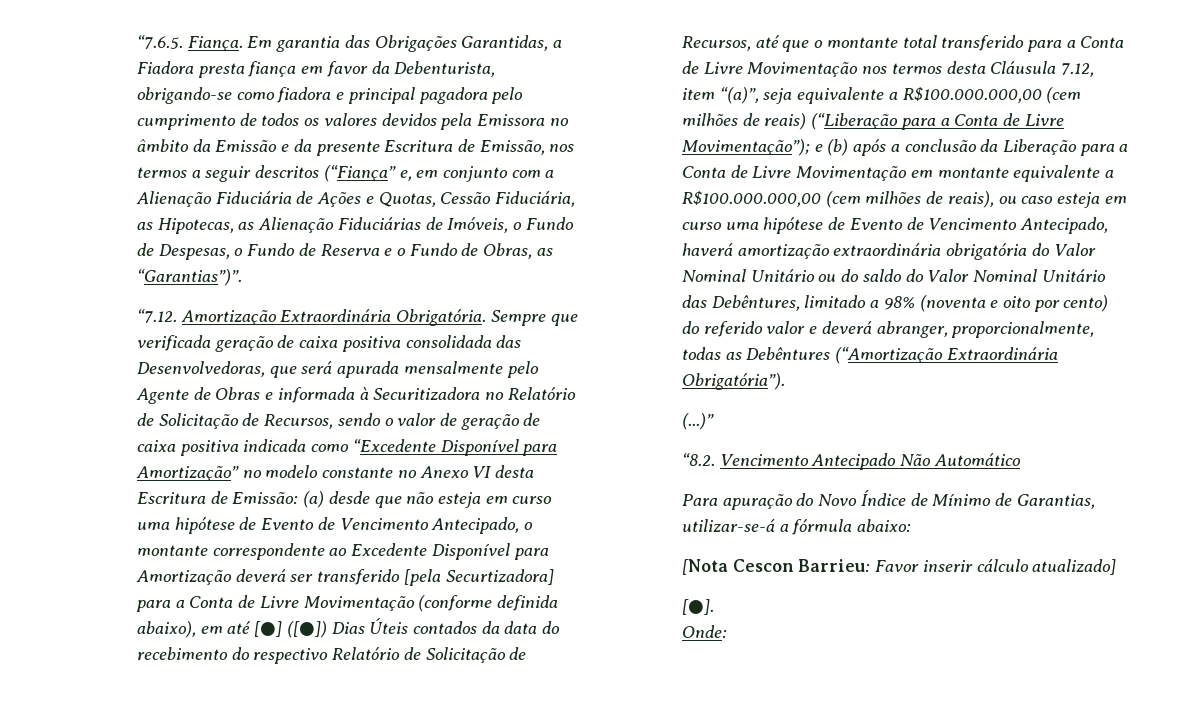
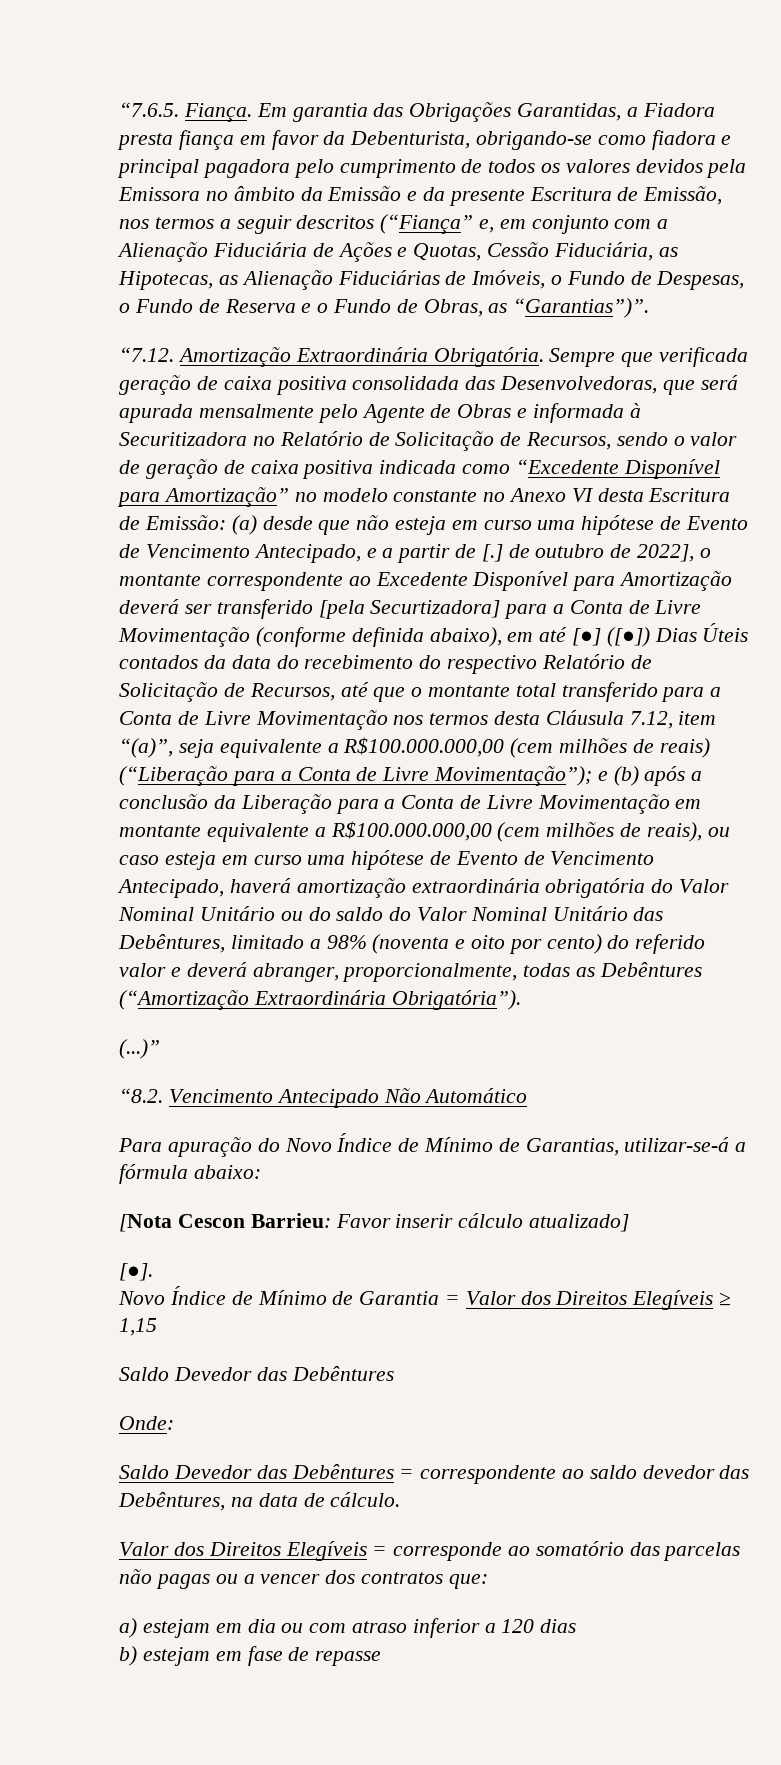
- (a) desde que não esteja em curso uma hipótese de Evento de Vencimento Antecipado, o montante correspondente ao Excedente Disponível para Amortização deverá ser transferido [pela Securtizadora] para a Conta de Livre Movimentação (conforme definida abaixo), em até [●] ([●]) Dias Úteis contados da data do recebimento do respectivo Relatório de Solicitação de Recursos, até que o montante total transferido para a Conta de Livre Movimentação nos termos desta Cláusula 7.12, item “(a)”, seja equivalente a R$100.000.000,00 (cem milhões de reais) (“Liberação para a Conta de Livre Movimentação”);
+ (a) desde que não esteja em curso uma hipótese de Evento de Vencimento Antecipado, e a partir de [.] de outubro de 2022], o montante correspondente ao Excedente Disponível para Amortização deverá ser transferido [pela Securtizadora] para a Conta de Livre Movimentação (conforme definida abaixo), em até [●] ([●]) Dias Úteis contados da data do recebimento do respectivo Relatório de Solicitação de Recursos, até que o montante total transferido para a Conta de Livre Movimentação nos termos desta Cláusula 7.12, item “(a)”, seja equivalente a R$100.000.000,00 (cem milhões de reais) (“Liberação para a Conta de Livre Movimentação”);
+ Novo Índice de Mínimo de Garantia = Valor dos Direitos Elegíveis ≥ 1,15
+ Saldo Devedor das Debêntures
  Onde:
+ Saldo Devedor das Debêntures = correspondente ao saldo devedor das Debêntures, na data de cálculo.
+ Valor dos Direitos Elegíveis = corresponde ao somatório das parcelas não pagas ou a vencer dos contratos que:
+ a) estejam em dia ou com atraso inferior a 120 dias
+ b) estejam em fase de repasse

